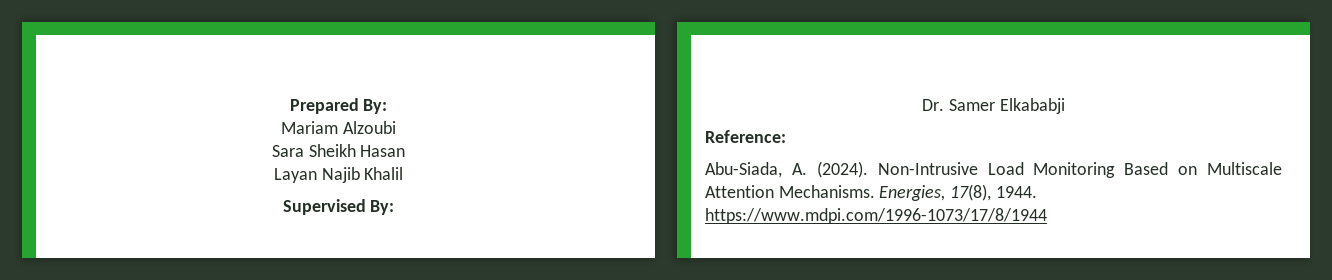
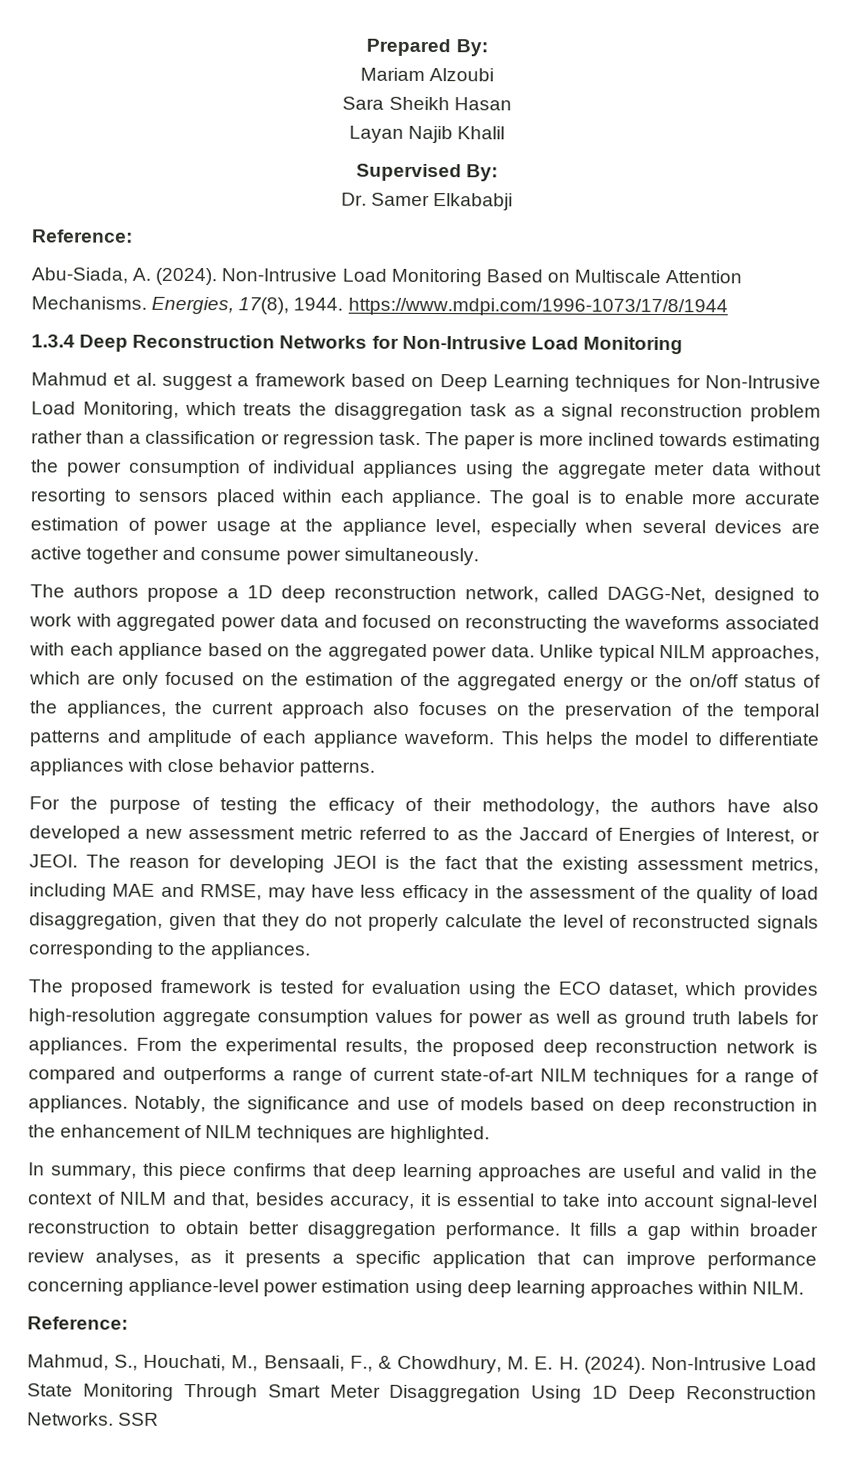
+ 1.3.4 Deep Reconstruction Networks for Non-Intrusive Load Monitoring
+ Mahmud et al. suggest a framework based on Deep Learning techniques for Non-Intrusive Load Monitoring, which treats the disaggregation task as a signal reconstruction problem rather than a classification or regression task. The paper is more inclined towards estimating the power consumption of individual appliances using the aggregate meter data without resorting to sensors placed within each appliance. The goal is to enable more accurate estimation of power usage at the appliance level, especially when several devices are active together and consume power simultaneously.
+ The authors propose a 1D deep reconstruction network, called DAGG-Net, designed to work with aggregated power data and focused on reconstructing the waveforms associated with each appliance based on the aggregated power data. Unlike typical NILM approaches, which are only focused on the estimation of the aggregated energy or the on/off status of the appliances, the current approach also focuses on the preservation of the temporal patterns and amplitude of each appliance waveform. This helps the model to differentiate appliances with close behavior patterns.
+ For the purpose of testing the efficacy of their methodology, the authors have also developed a new assessment metric referred to as the Jaccard of Energies of Interest, or JEOI. The reason for developing JEOI is the fact that the existing assessment metrics, including MAE and RMSE, may have less efficacy in the assessment of the quality of load disaggregation, given that they do not properly calculate the level of reconstructed signals corresponding to the appliances.
+ The proposed framework is tested for evaluation using the ECO dataset, which provides high-resolution aggregate consumption values for power as well as ground truth labels for appliances. From the experimental results, the proposed deep reconstruction network is compared and outperforms a range of current state-of-art NILM techniques for a range of appliances. Notably, the significance and use of models based on deep reconstruction in the enhancement of NILM techniques are highlighted.
+ In summary, this piece confirms that deep learning approaches are useful and valid in the context of NILM and that, besides accuracy, it is essential to take into account signal-level reconstruction to obtain better disaggregation performance. It fills a gap within broader review analyses, as it presents a specific application that can improve performance concerning appliance-level power estimation using deep learning approaches within NILM.
+ Reference:
+ Mahmud, S., Houchati, M., Bensaali, F., & Chowdhury, M. E. H. (2024). Non-Intrusive Load State Monitoring Through Smart Meter Disaggregation Using 1D Deep Reconstruction Networks. SSR

